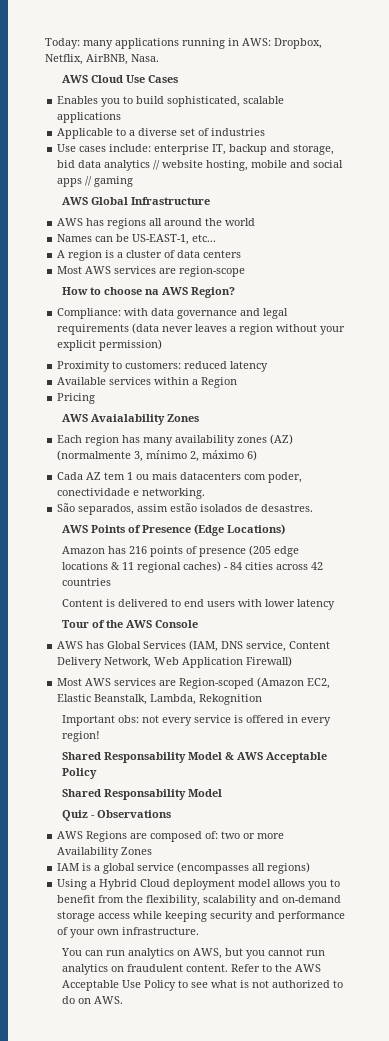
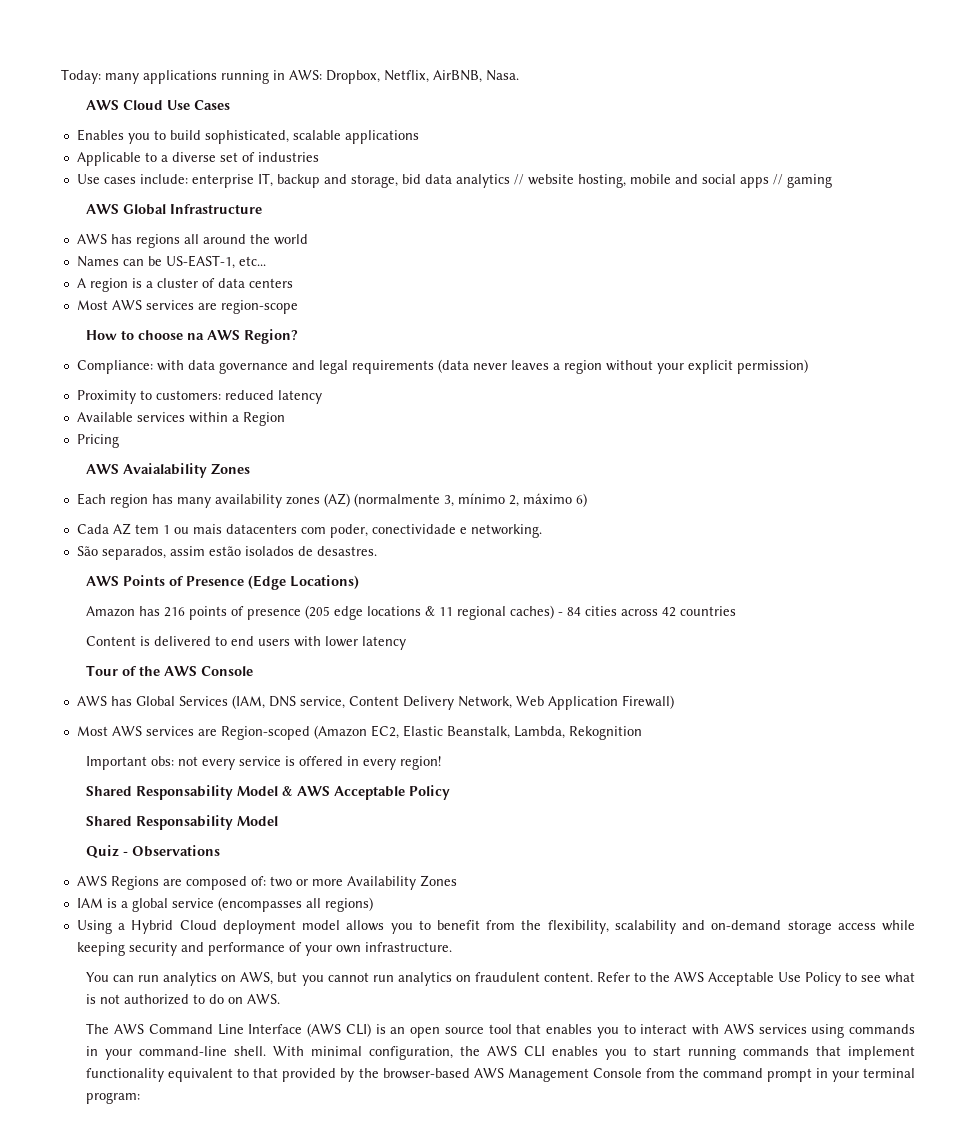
+ The AWS Command Line Interface (AWS CLI) is an open source tool that enables you to interact with AWS services using commands in your command-line shell. With minimal configuration, the AWS CLI enables you to start running commands that implement functionality equivalent to that provided by the browser-based AWS Management Console from the command prompt in your terminal program:

